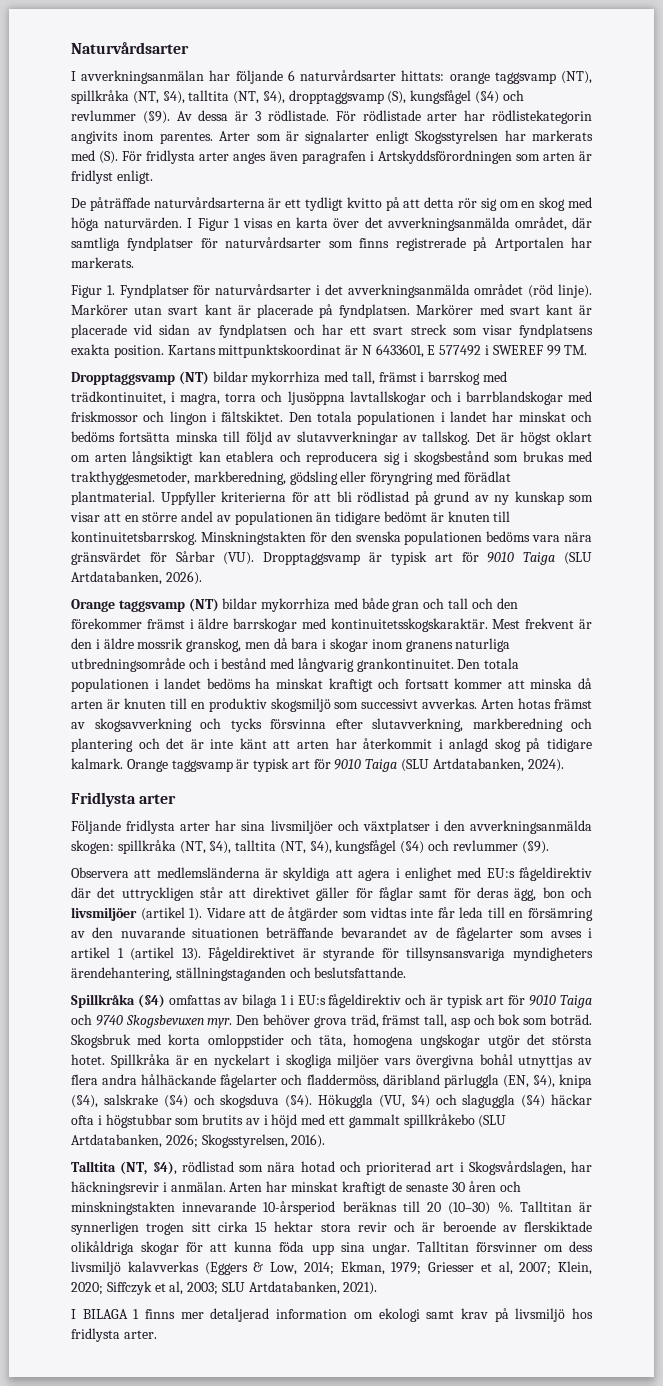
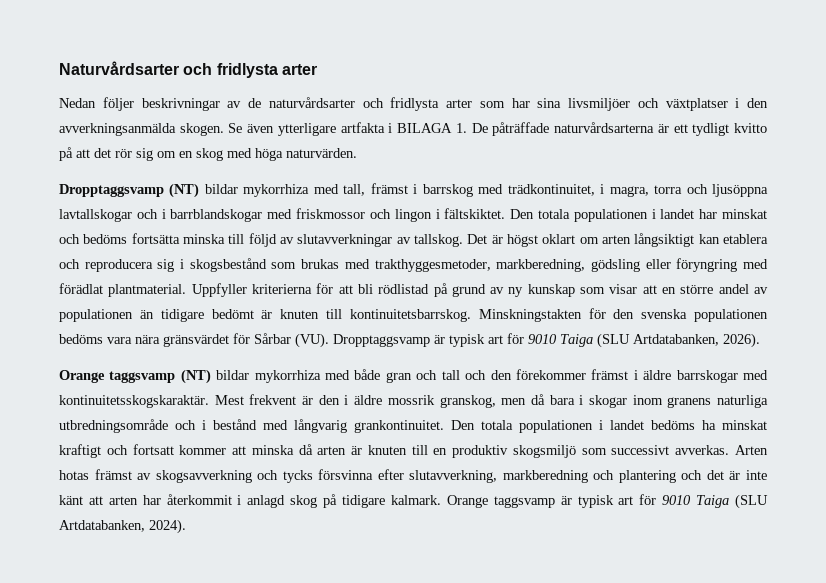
- Naturvårdsarter
- I avverkningsanmälan har följande 6 naturvårdsarter hittats: orange taggsvamp (NT), spillkråka (NT, §4), talltita (NT, §4), dropptaggsvamp (S), kungsfågel (§4) och revlummer (§9). Av dessa är 3 rödlistade. För rödlistade arter har rödlistekategorin angivits inom parentes. Arter som är signalarter enligt Skogsstyrelsen har markerats med (S). För fridlysta arter anges även paragrafen i Artskyddsförordningen som arten är fridlyst enligt.
- De påträffade naturvårdsarterna är ett tydligt kvitto på att detta rör sig om en skog med höga naturvärden. I Figur 1 visas en karta över det avverkningsanmälda området, där samtliga fyndplatser för naturvårdsarter som finns registrerade på Artportalen har markerats.
- Figur 1. Fyndplatser för naturvårdsarter i det avverkningsanmälda området (röd linje). Markörer utan svart kant är placerade på fyndplatsen. Markörer med svart kant är placerade vid sidan av fyndplatsen och har ett svart streck som visar fyndplatsens exakta position. Kartans mittpunktskoordinat är N 6433601, E 577492 i SWEREF 99 TM.
+ Naturvårdsarter och fridlysta arter
+ Nedan följer beskrivningar av de naturvårdsarter och fridlysta arter som har sina livsmiljöer och växtplatser i den avverkningsanmälda skogen. Se även ytterligare artfakta i BILAGA 1. De påträffade naturvårdsarterna är ett tydligt kvitto på att det rör sig om en skog med höga naturvärden.
- Fridlysta arter
- Följande fridlysta arter har sina livsmiljöer och växtplatser i den avverkningsanmälda skogen: spillkråka (NT, §4), talltita (NT, §4), kungsfågel (§4) och revlummer (§9).
- Observera att medlemsländerna är skyldiga att agera i enlighet med EU:s fågeldirektiv där det uttryckligen står att direktivet gäller för fåglar samt för deras ägg, bon och livsmiljöer (artikel 1). Vidare att de åtgärder som vidtas inte får leda till en försämring av den nuvarande situationen beträffande bevarandet av de fågelarter som avses i artikel 1 (artikel 13). Fågeldirektivet är styrande för tillsynsansvariga myndigheters ärendehantering, ställningstaganden och beslutsfattande.
- Spillkråka (§4) omfattas av bilaga 1 i EU:s fågeldirektiv och är typisk art för 9010 Taiga och 9740 Skogsbevuxen myr. Den behöver grova träd, främst tall, asp och bok som boträd. Skogsbruk med korta omloppstider och täta, homogena ungskogar utgör det största hotet. Spillkråka är en nyckelart i skogliga miljöer vars övergivna bohål utnyttjas av flera andra hålhäckande fågelarter och fladdermöss, däribland pärluggla (EN, §4), knipa (§4), salskrake (§4) och skogsduva (§4). Hökuggla (VU, §4) och slaguggla (§4) häckar ofta i högstubbar som brutits av i höjd med ett gammalt spillkråkebo (SLU Artdatabanken, 2026; Skogsstyrelsen, 2016).
- Talltita (NT, §4), rödlistad som nära hotad och prioriterad art i Skogsvårdslagen, har häckningsrevir i anmälan. Arten har minskat kraftigt de senaste 30 åren och minskningstakten innevarande 10-årsperiod beräknas till 20 (10–30) %. Talltitan är synnerligen trogen sitt cirka 15 hektar stora revir och är beroende av flerskiktade olikåldriga skogar för att kunna föda upp sina ungar. Talltitan försvinner om dess livsmiljö kalavverkas (Eggers & Low, 2014; Ekman, 1979; Griesser et al, 2007; Klein, 2020; Siffczyk et al, 2003; SLU Artdatabanken, 2021).
- I BILAGA 1 finns mer detaljerad information om ekologi samt krav på livsmiljö hos fridlysta arter.

